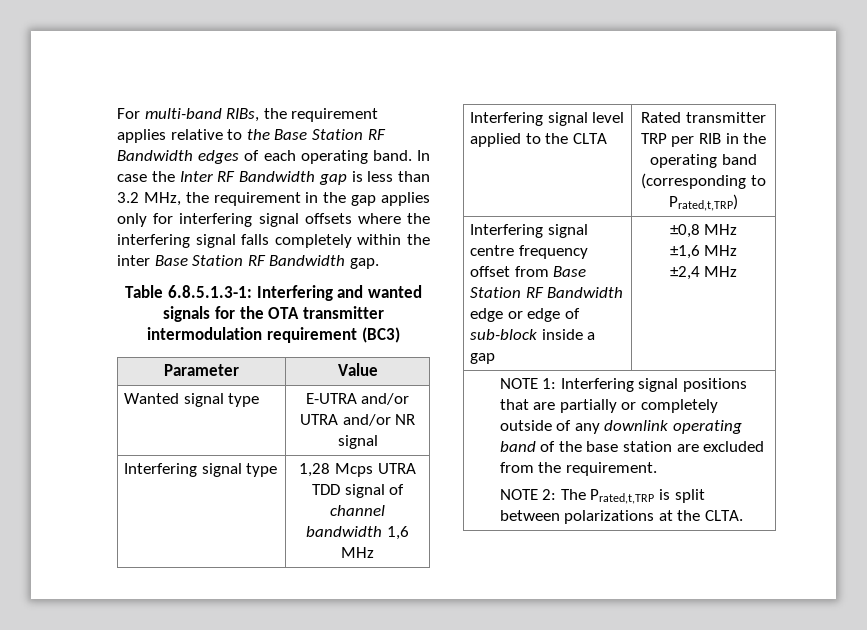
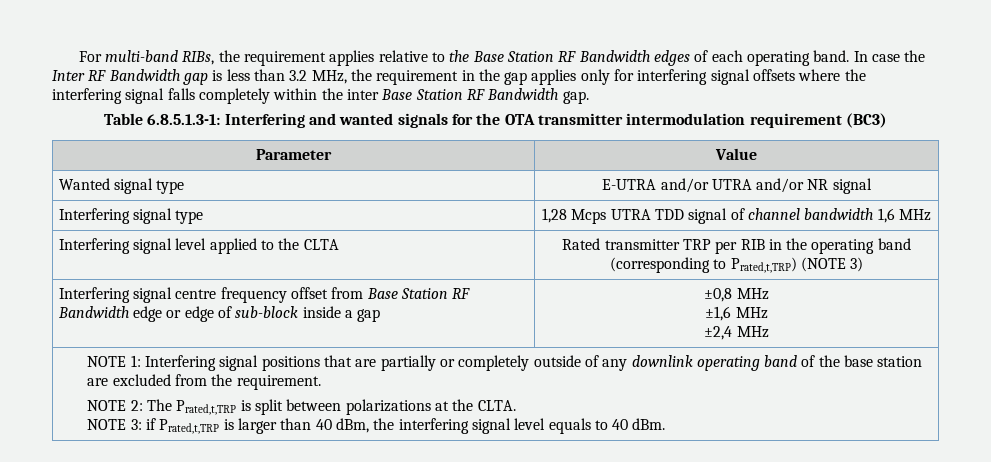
- Interfering signal level applied to the CLTA | Rated transmitter TRP per RIB in the operating band (corresponding to Prated,t,TRP)
+ Interfering signal level applied to the CLTA | Rated transmitter TRP per RIB in the operating band (corresponding to Prated,t,TRP) (NOTE 3)
+ NOTE 3: if Prated,t,TRP is larger than 40 dBm, the interfering signal level equals to 40 dBm.

